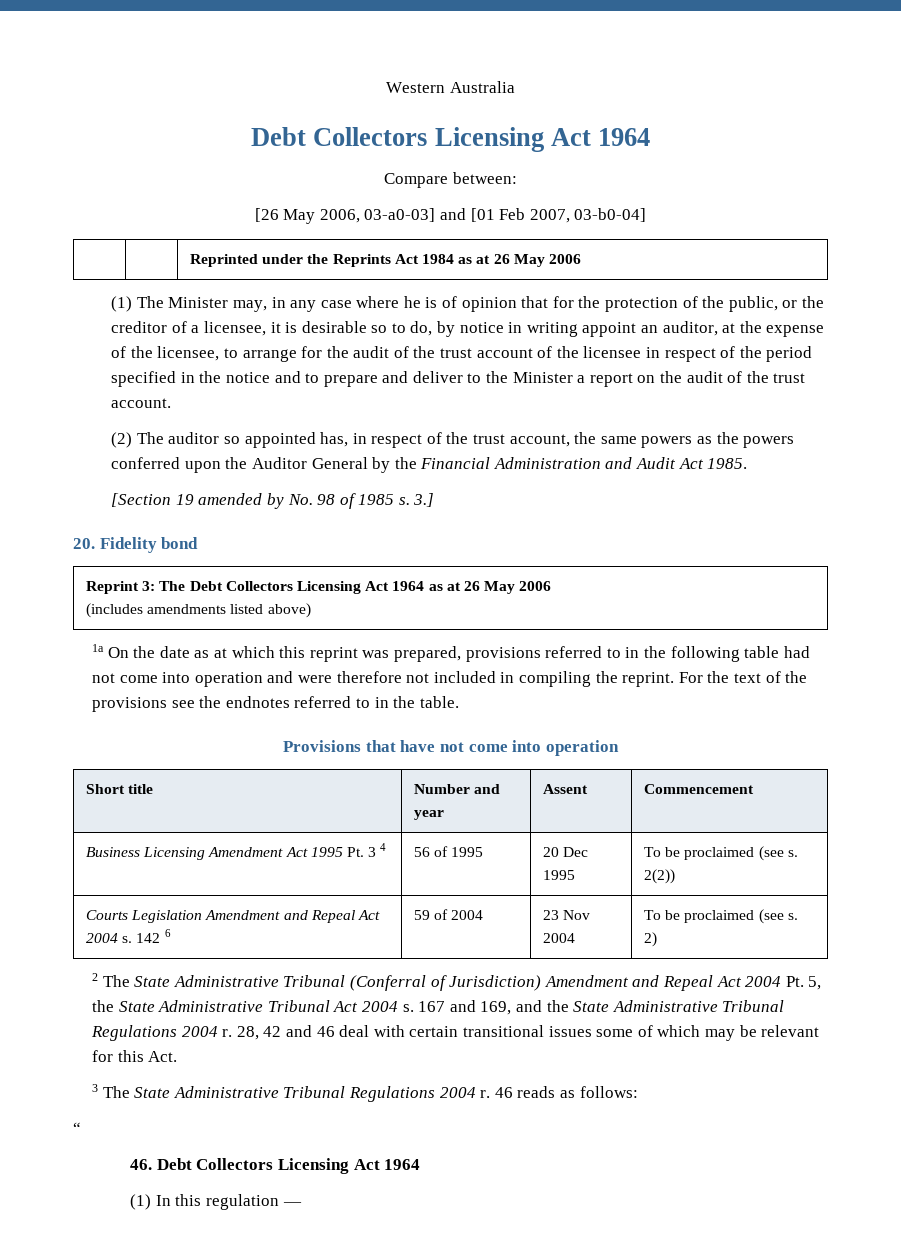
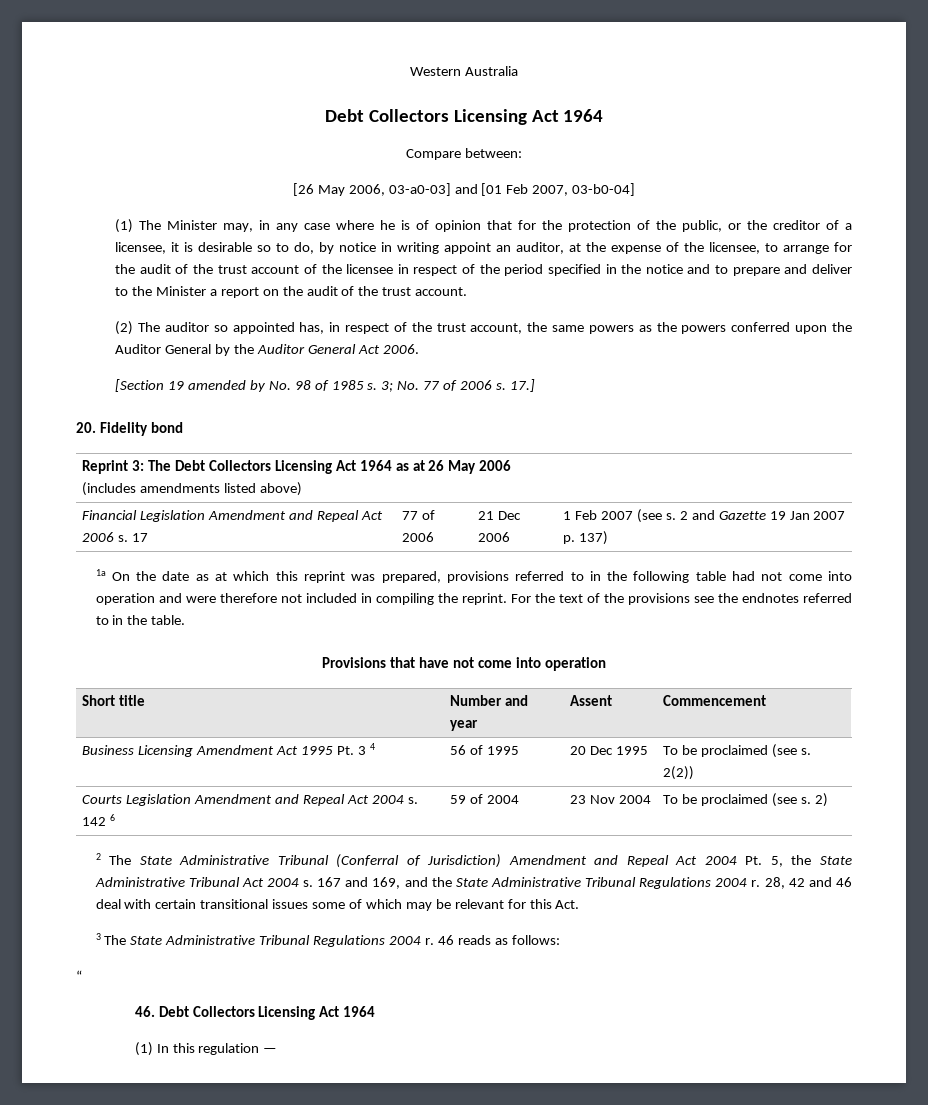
- | | Reprinted under the Reprints Act 1984 as at 26 May 2006
- (2) The auditor so appointed has, in respect of the trust account, the same powers as the powers conferred upon the Auditor General by the Financial Administration and Audit Act 1985.
+ (2) The auditor so appointed has, in respect of the trust account, the same powers as the powers conferred upon the Auditor General by the Auditor General Act 2006.
- 3.]
+ 3; No. 77 of 2006 s. 17.]
+ Financial Legislation Amendment and Repeal Act 2006 s. 17 | 77 of 2006 | 21 Dec 2006 | 1 Feb 2007 (see s. 2 and Gazette 19 Jan 2007 p. 137)

